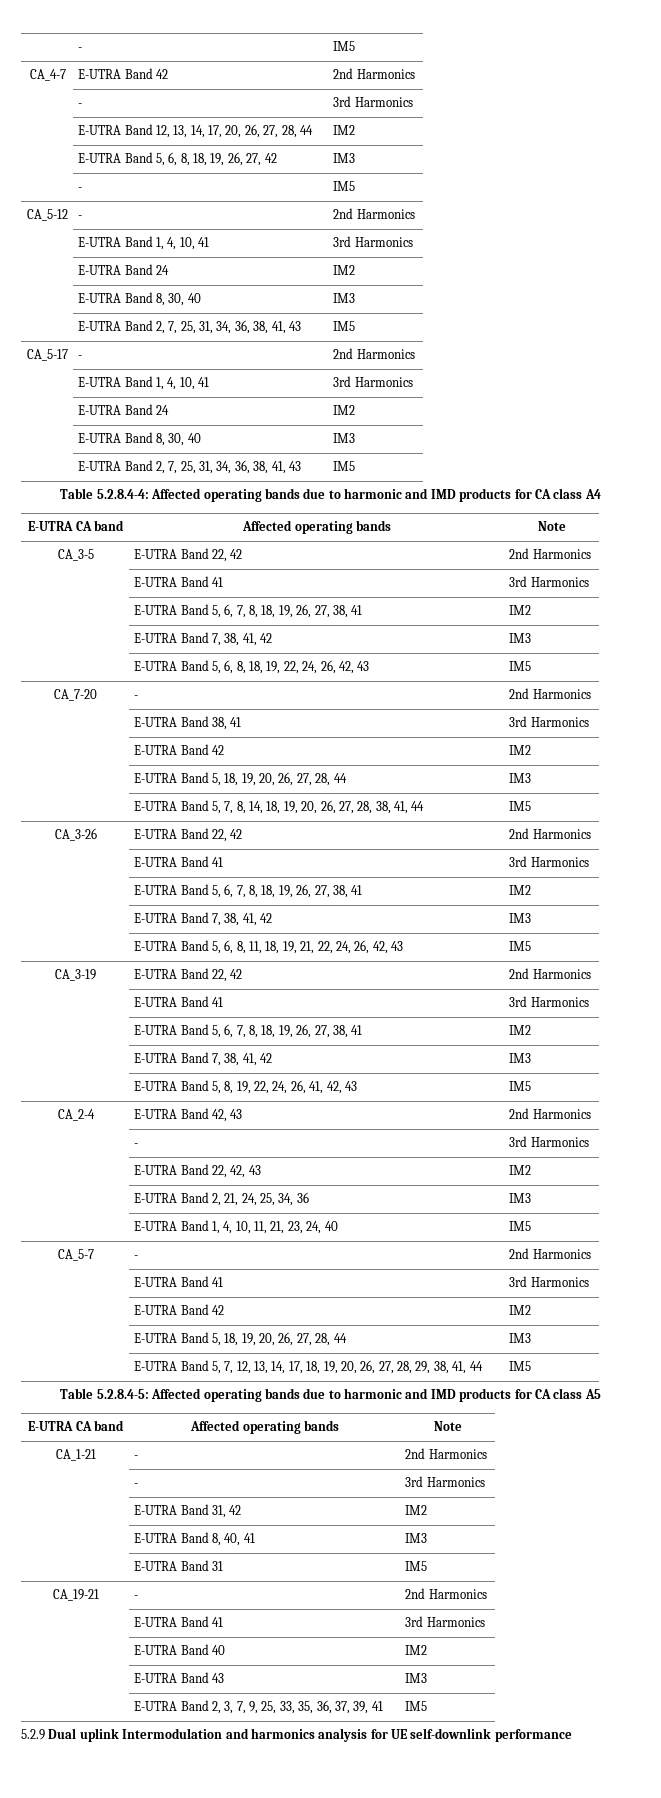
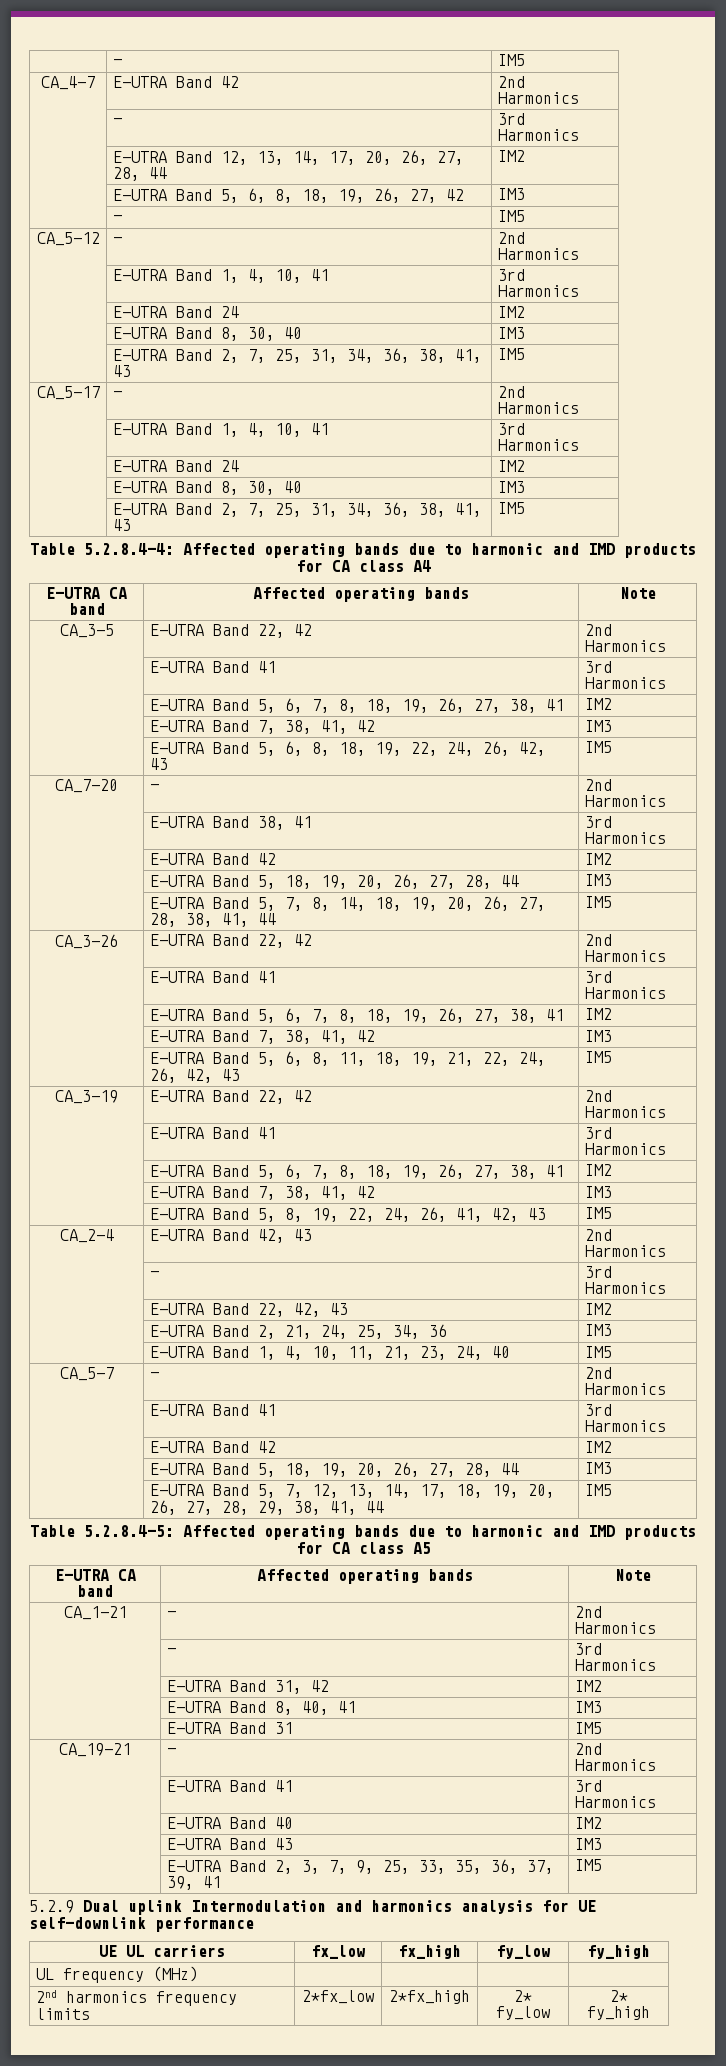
+ UE UL carriers | fx_low | fx_high | fy_low | fy_high
+ UL frequency (MHz) | | | |
+ 2nd harmonics frequency limits | 2*fx_low | 2*fx_high | 2* fy_low | 2* fy_high

